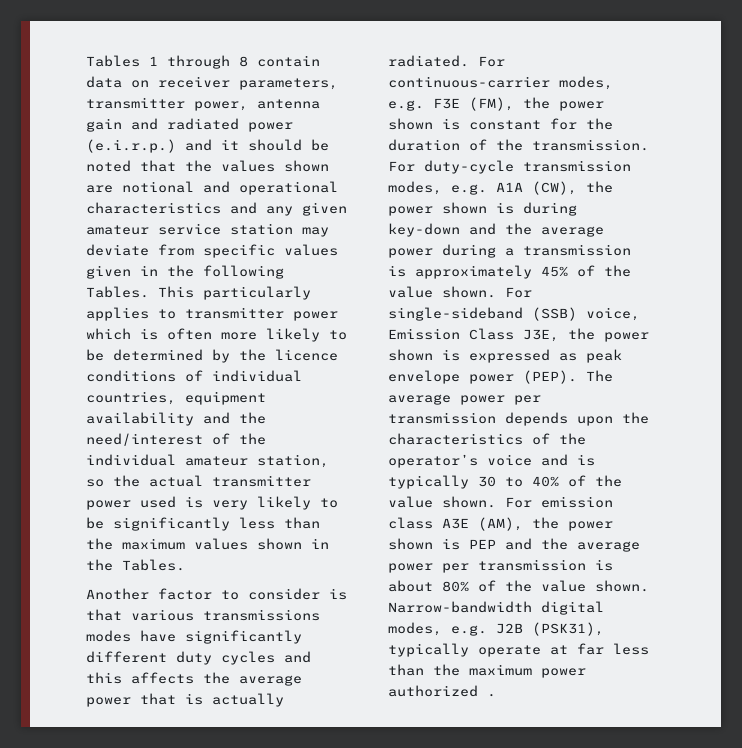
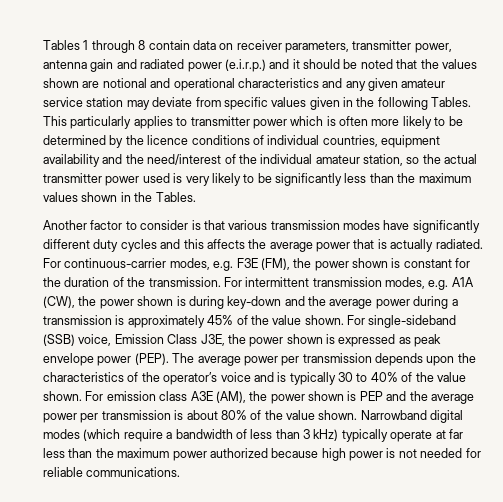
- Another factor to consider is that various transmissions modes have significantly different duty cycles and this affects the average power that is actually radiated.
+ Another factor to consider is that various transmission modes have significantly different duty cycles and this affects the average power that is actually radiated.
- For duty-cycle transmission modes, e.g. A1A (CW), the power shown is during key-down and the average power during a transmission is approximately 45% of the value shown.
+ For intermittent transmission modes, e.g. A1A (CW), the power shown is during key-down and the average power during a transmission is approximately 45% of the value shown.
- Narrow-bandwidth digital modes, e.g. J2B (PSK31), typically operate at far less than the maximum power authorized .
+ Narrowband digital modes (which require a bandwidth of less than 3 kHz) typically operate at far less than the maximum power authorized because high power is not needed for reliable communications.

